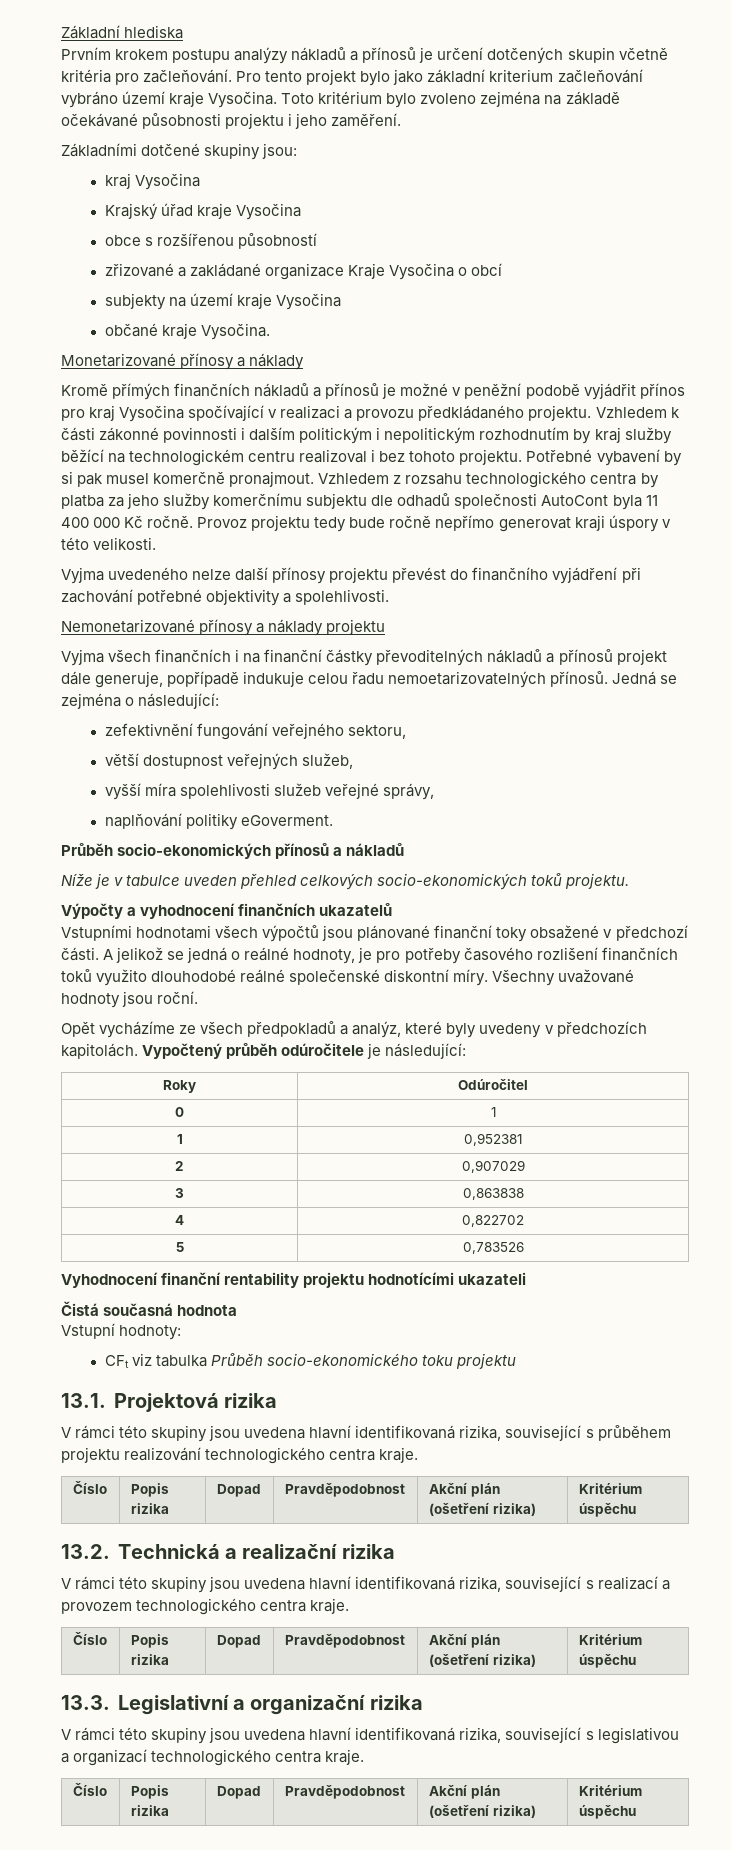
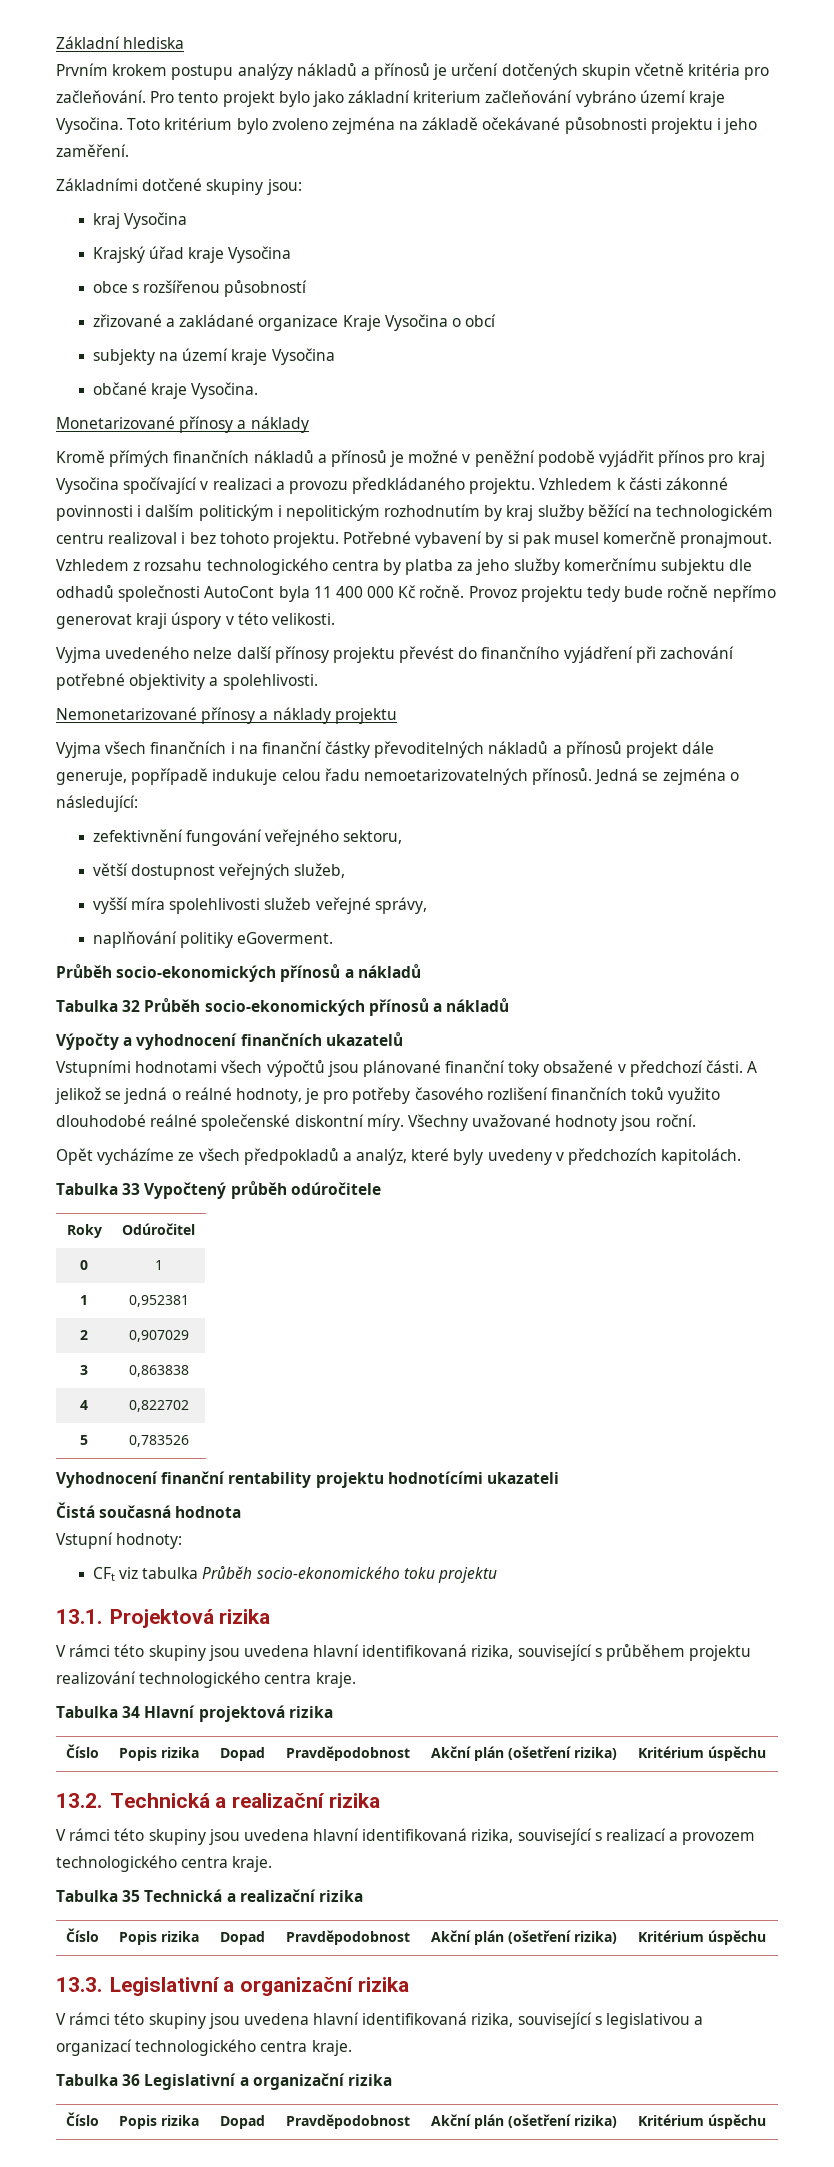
- Níže je v tabulce uveden přehled celkových socio-ekonomických toků projektu.
+ Tabulka 32 Průběh socio-ekonomických přínosů a nákladů
- Opět vycházíme ze všech předpokladů a analýz, které byly uvedeny v předchozích kapitolách. Vypočtený průběh odúročitele je následující:
+ Opět vycházíme ze všech předpokladů a analýz, které byly uvedeny v předchozích kapitolách.
+ Tabulka 33 Vypočtený průběh odúročitele
+ Tabulka 34 Hlavní projektová rizika
+ Tabulka 35 Technická a realizační rizika
+ Tabulka 36 Legislativní a organizační rizika

